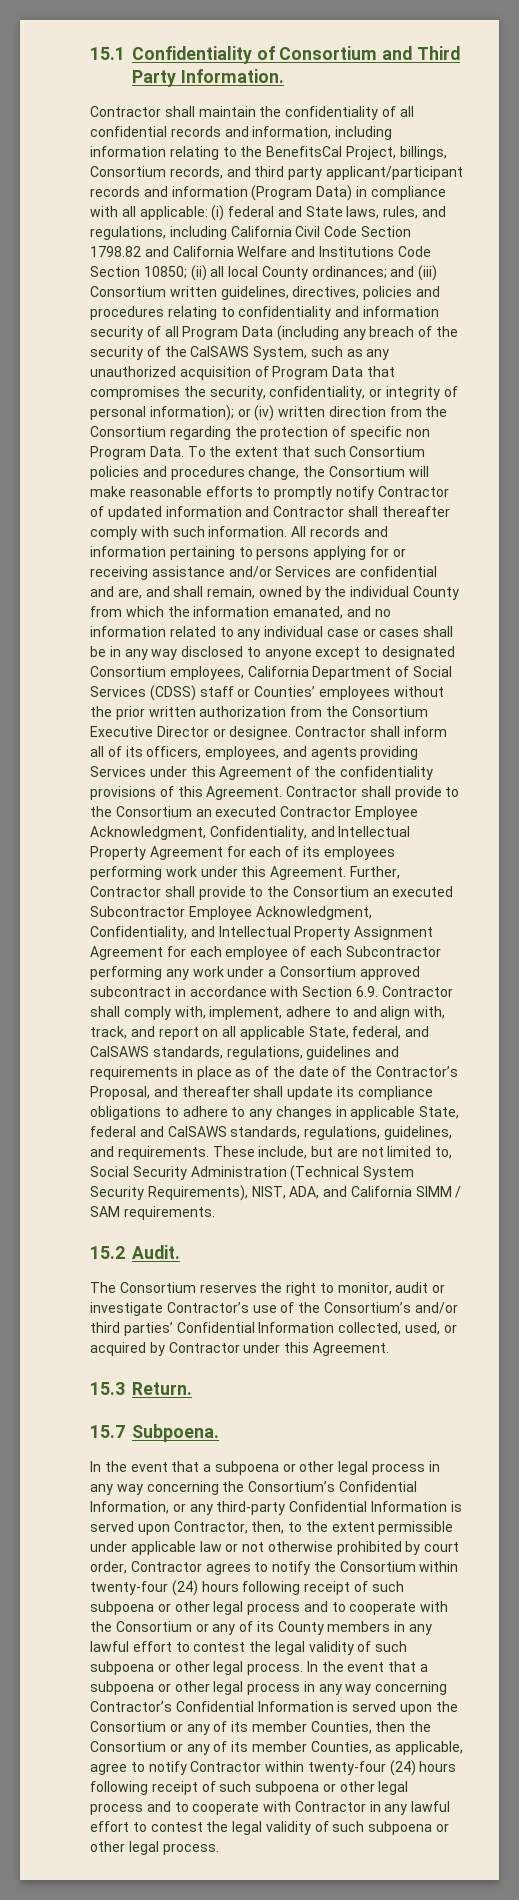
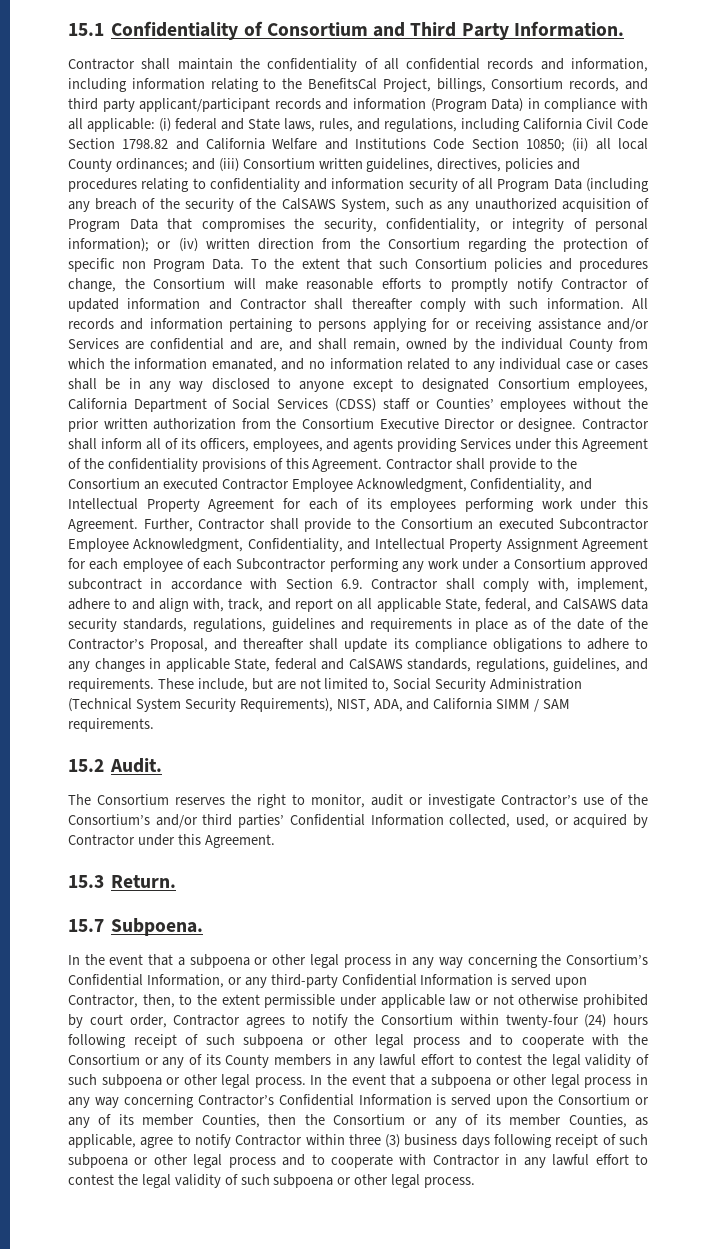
- Further, Contractor shall provide to the Consortium an executed Subcontractor Employee Acknowledgment, Confidentiality, and Intellectual Property Assignment Agreement for each employee of each Subcontractor performing any work under a Consortium approved subcontract in accordance with Section 6.9. Contractor shall comply with, implement, adhere to and align with, track, and report on all applicable State, federal, and CalSAWS standards, regulations, guidelines and requirements in place as of the date of the Contractor’s Proposal, and thereafter shall update its compliance obligations to adhere to any changes in applicable State, federal and CalSAWS standards, regulations, guidelines, and requirements.
+ Further, Contractor shall provide to the Consortium an executed Subcontractor Employee Acknowledgment, Confidentiality, and Intellectual Property Assignment Agreement for each employee of each Subcontractor performing any work under a Consortium approved subcontract in accordance with Section 6.9. Contractor shall comply with, implement, adhere to and align with, track, and report on all applicable State, federal, and CalSAWS data security standards, regulations, guidelines and requirements in place as of the date of the Contractor’s Proposal, and thereafter shall update its compliance obligations to adhere to any changes in applicable State, federal and CalSAWS standards, regulations, guidelines, and requirements.
- In the event that a subpoena or other legal process in any way concerning Contractor’s Confidential Information is served upon the Consortium or any of its member Counties, then the Consortium or any of its member Counties, as applicable, agree to notify Contractor within twenty-four (24) hours following receipt of such subpoena or other legal process and to cooperate with Contractor in any lawful effort to contest the legal validity of such subpoena or other legal process.
+ In the event that a subpoena or other legal process in any way concerning Contractor’s Confidential Information is served upon the Consortium or any of its member Counties, then the Consortium or any of its member Counties, as applicable, agree to notify Contractor within three (3) business days following receipt of such subpoena or other legal process and to cooperate with Contractor in any lawful effort to contest the legal validity of such subpoena or other legal process.

